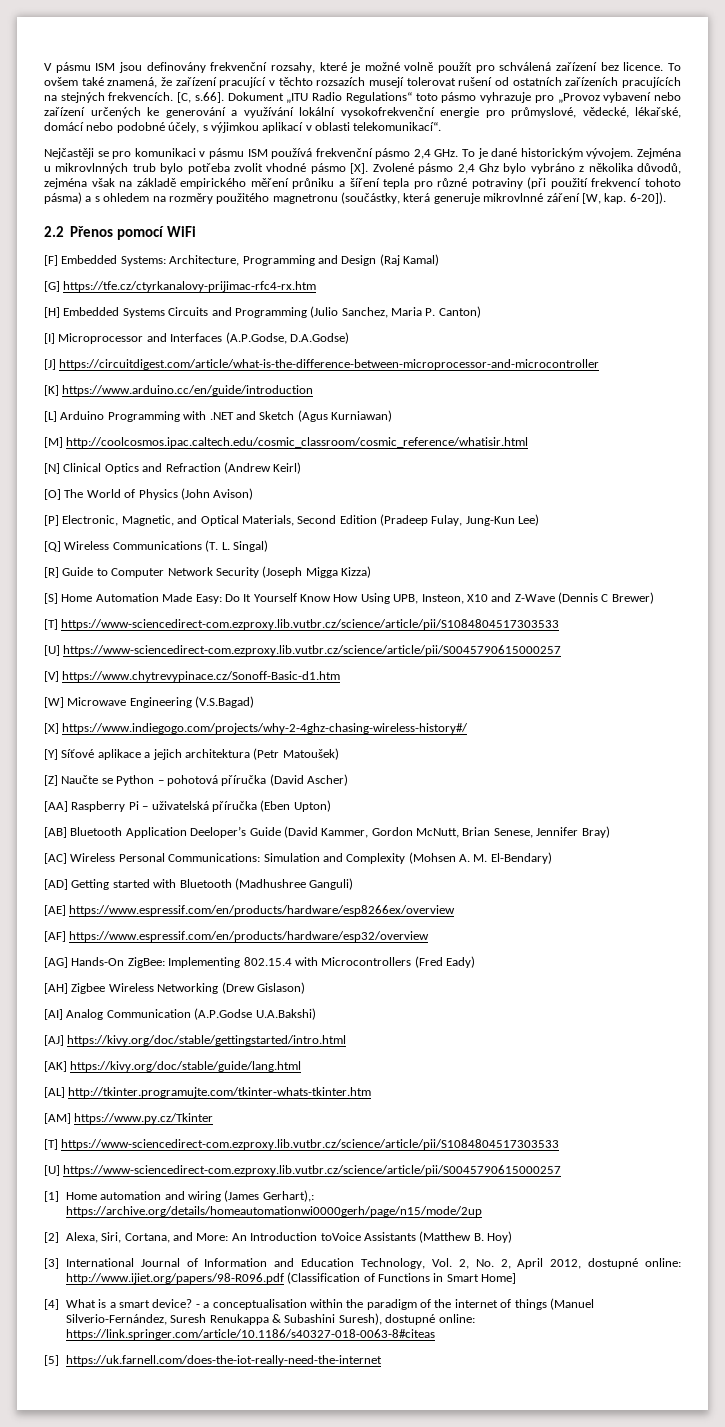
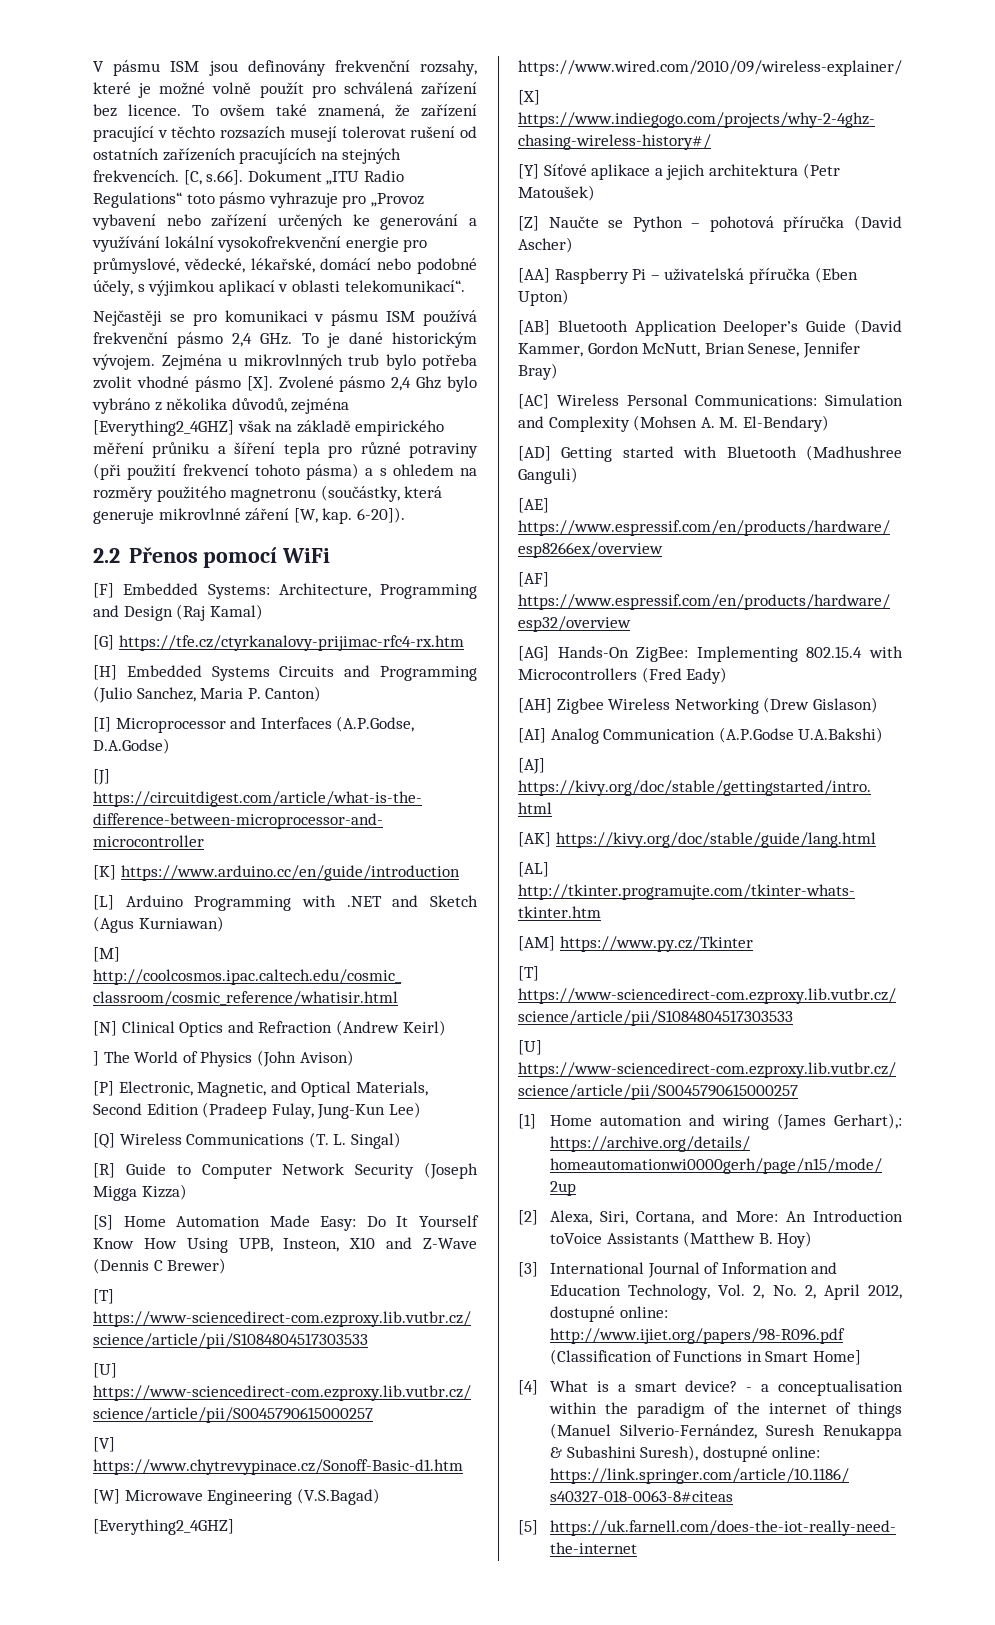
- Zejména u mikrovlnných trub bylo potřeba zvolit vhodné pásmo [X]. Zvolené pásmo 2,4 Ghz bylo vybráno z několika důvodů, zejména však na základě empirického měření průniku a šíření tepla pro různé potraviny (při použití frekvencí tohoto pásma) a s ohledem na rozměry použitého magnetronu (součástky, která generuje mikrovlnné záření [W, kap. 6-20]).
+ Zejména u mikrovlnných trub bylo potřeba zvolit vhodné pásmo [X]. Zvolené pásmo 2,4 Ghz bylo vybráno z několika důvodů, zejména [Everything2_4GHZ] však na základě empirického měření průniku a šíření tepla pro různé potraviny (při použití frekvencí tohoto pásma) a s ohledem na rozměry použitého magnetronu (součástky, která generuje mikrovlnné záření [W, kap. 6-20]).
- [O] The World of Physics (John Avison)
+ ] The World of Physics (John Avison)
+ [Everything2_4GHZ] https://www.wired.com/2010/09/wireless-explainer/

